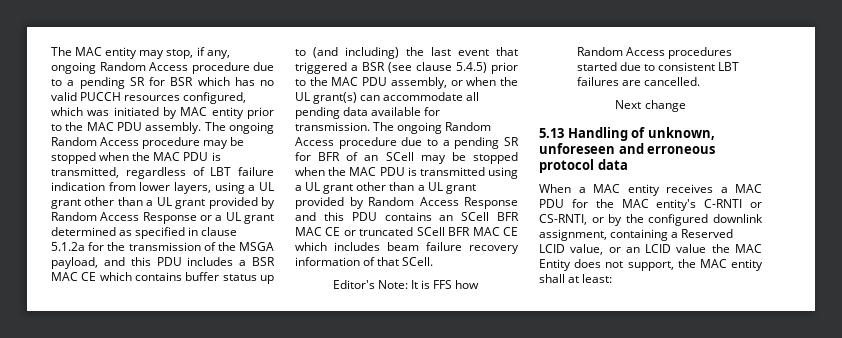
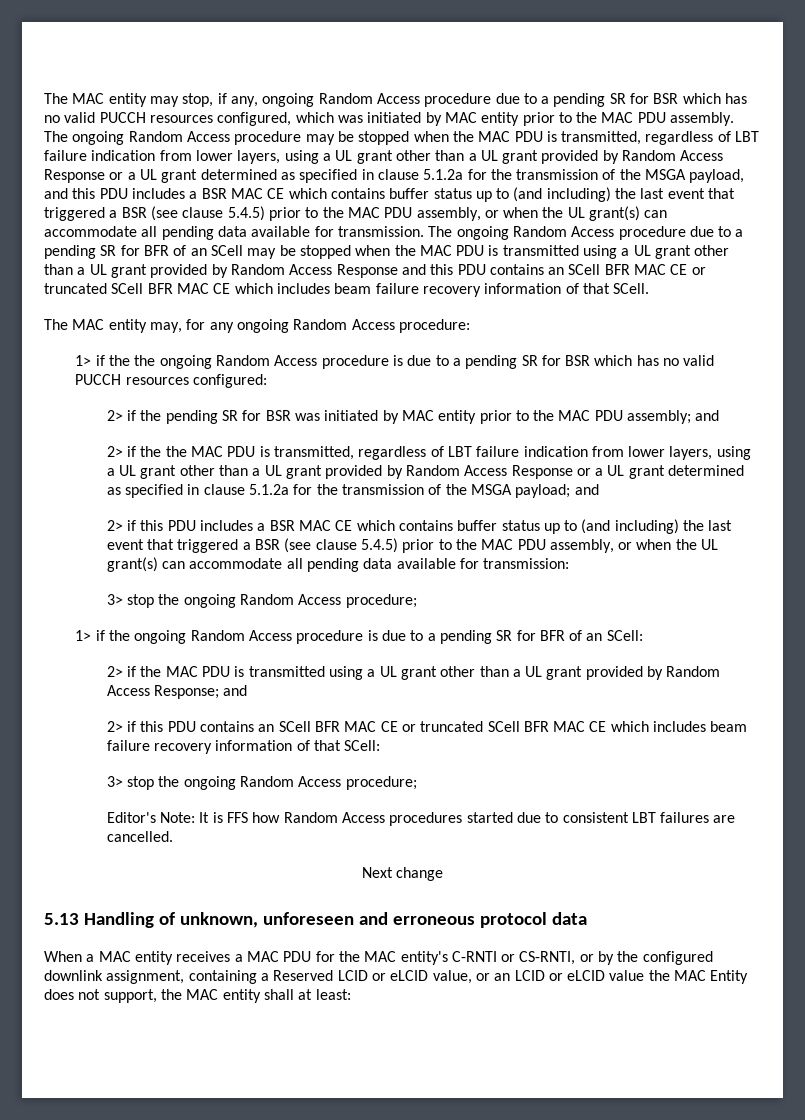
+ The MAC entity may, for any ongoing Random Access procedure:
+ 1> if the the ongoing Random Access procedure is due to a pending SR for BSR which has no valid PUCCH resources configured:
+ 2> if the pending SR for BSR was initiated by MAC entity prior to the MAC PDU assembly; and
+ 2> if the the MAC PDU is transmitted, regardless of LBT failure indication from lower layers, using a UL grant other than a UL grant provided by Random Access Response or a UL grant determined as specified in clause 5.1.2a for the transmission of the MSGA payload; and
+ 2> if this PDU includes a BSR MAC CE which contains buffer status up to (and including) the last event that triggered a BSR (see clause 5.4.5) prior to the MAC PDU assembly, or when the UL grant(s) can accommodate all pending data available for transmission:
+ 3> stop the ongoing Random Access procedure;
+ 1> if the ongoing Random Access procedure is due to a pending SR for BFR of an SCell:
+ 2> if the MAC PDU is transmitted using a UL grant other than a UL grant provided by Random Access Response; and
+ 2> if this PDU contains an SCell BFR MAC CE or truncated SCell BFR MAC CE which includes beam failure recovery information of that SCell:
+ 3> stop the ongoing Random Access procedure;
- When a MAC entity receives a MAC PDU for the MAC entity's C-RNTI or CS-RNTI, or by the configured downlink assignment, containing a Reserved LCID value, or an LCID value the MAC Entity does not support, the MAC entity shall at least:
+ When a MAC entity receives a MAC PDU for the MAC entity's C-RNTI or CS-RNTI, or by the configured downlink assignment, containing a Reserved LCID or eLCID value, or an LCID or eLCID value the MAC Entity does not support, the MAC entity shall at least:

